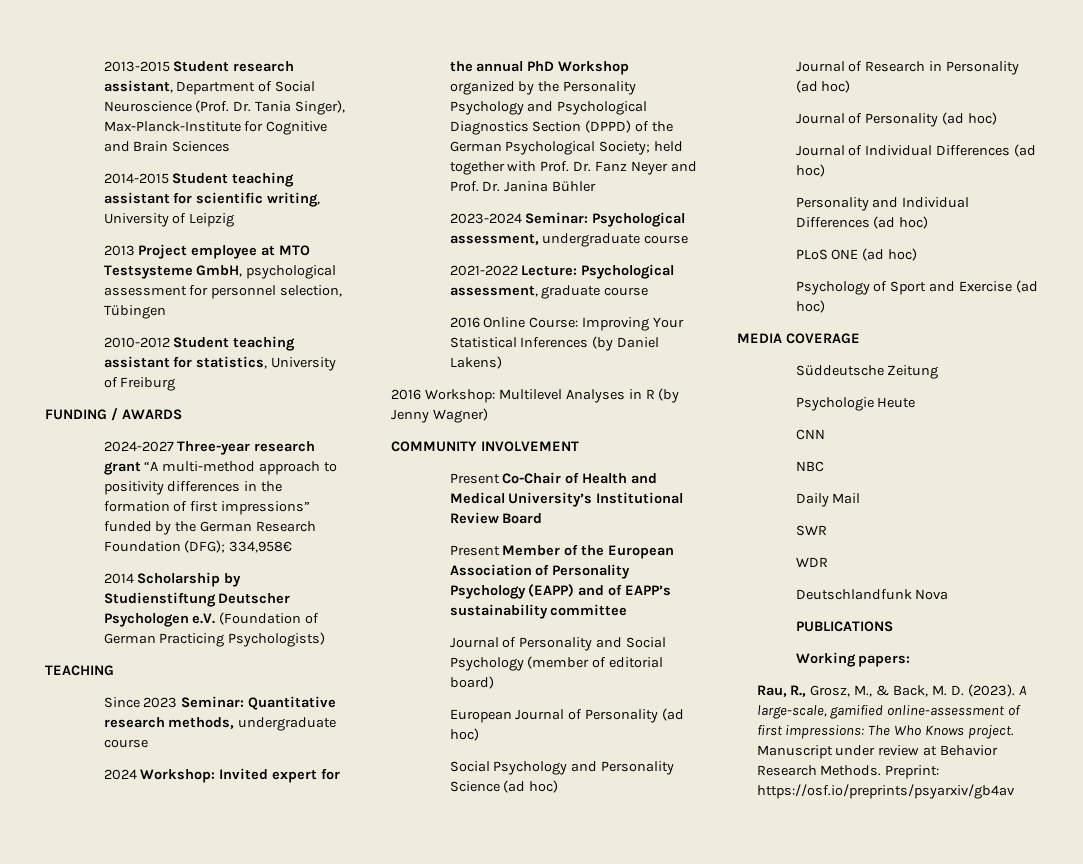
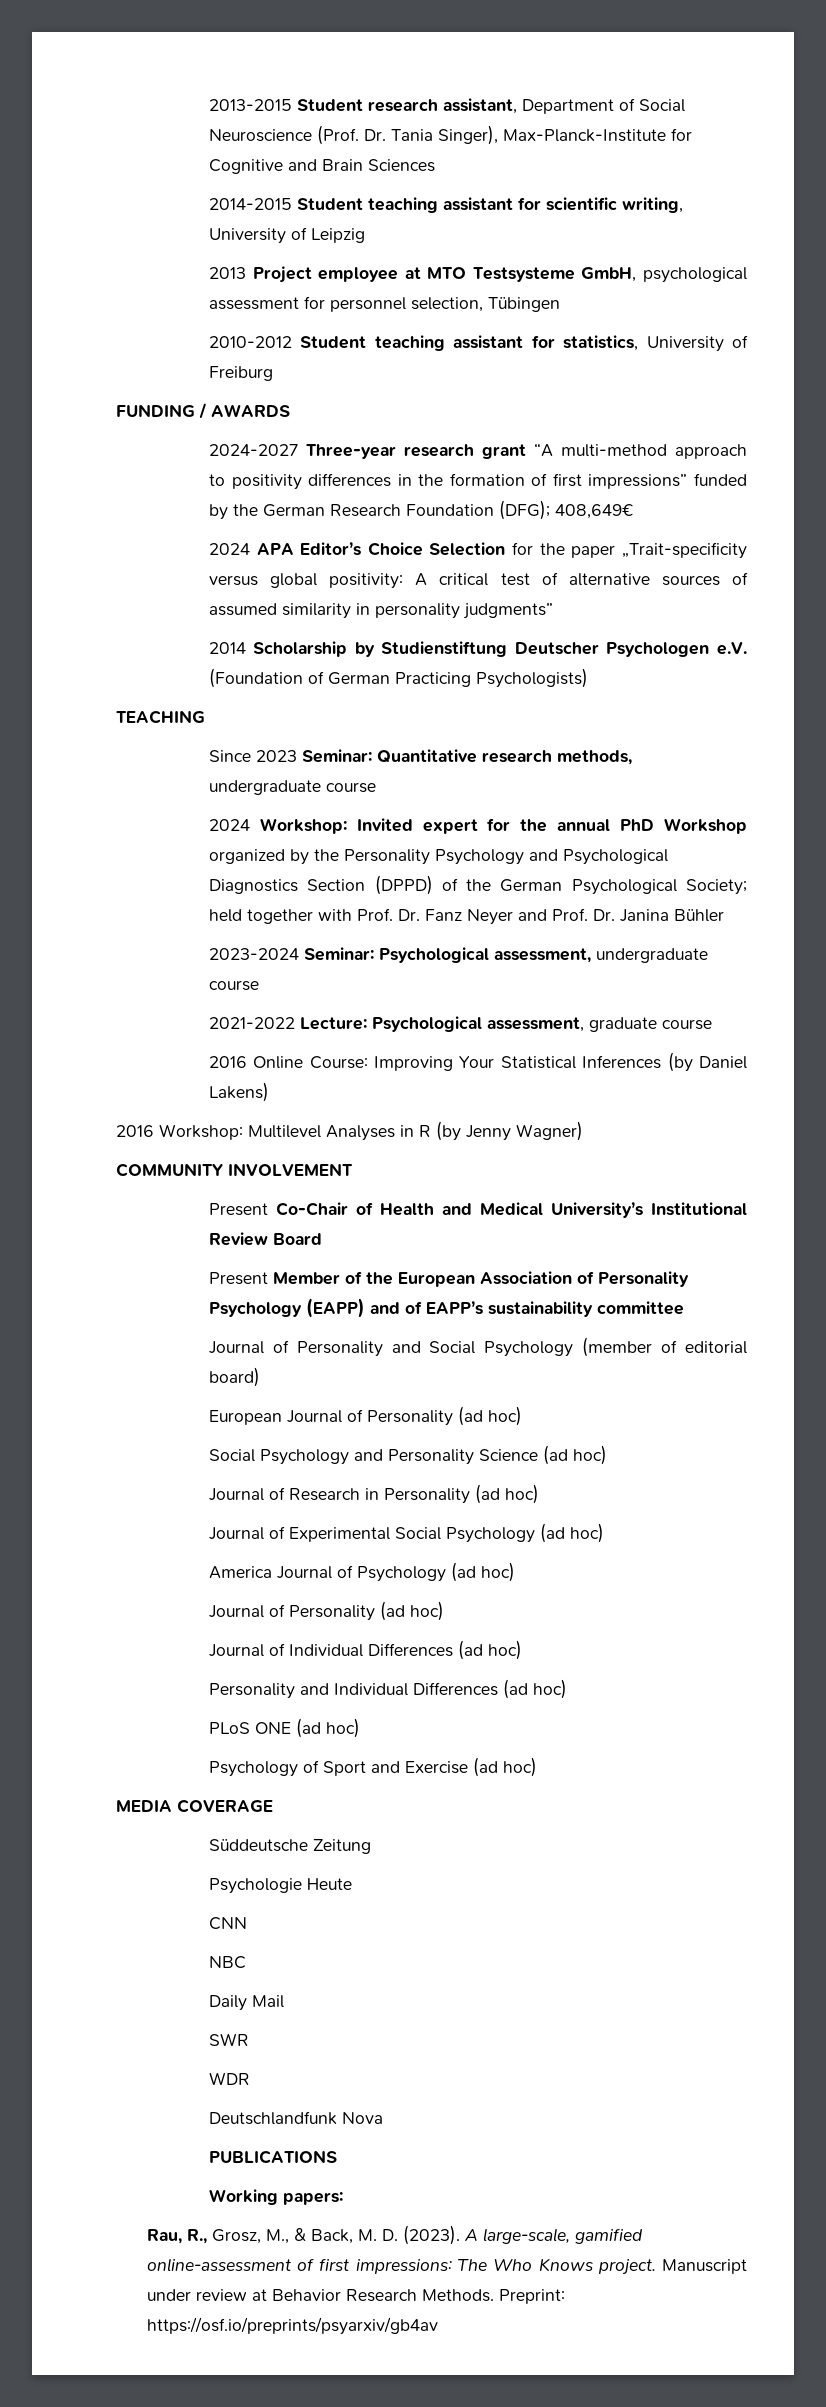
- 2024-2027 Three-year research grant “A multi-method approach to positivity differences in the formation of first impressions” funded by the German Research Foundation (DFG); 334,958€
+ 2024-2027 Three-year research grant “A multi-method approach to positivity differences in the formation of first impressions” funded by the German Research Foundation (DFG); 408,649€
+ 2024 APA Editor’s Choice Selection for the paper „Trait-specificity versus global positivity: A critical test of alternative sources of assumed similarity in personality judgments”
+ Journal of Experimental Social Psychology (ad hoc)
+ America Journal of Psychology (ad hoc)

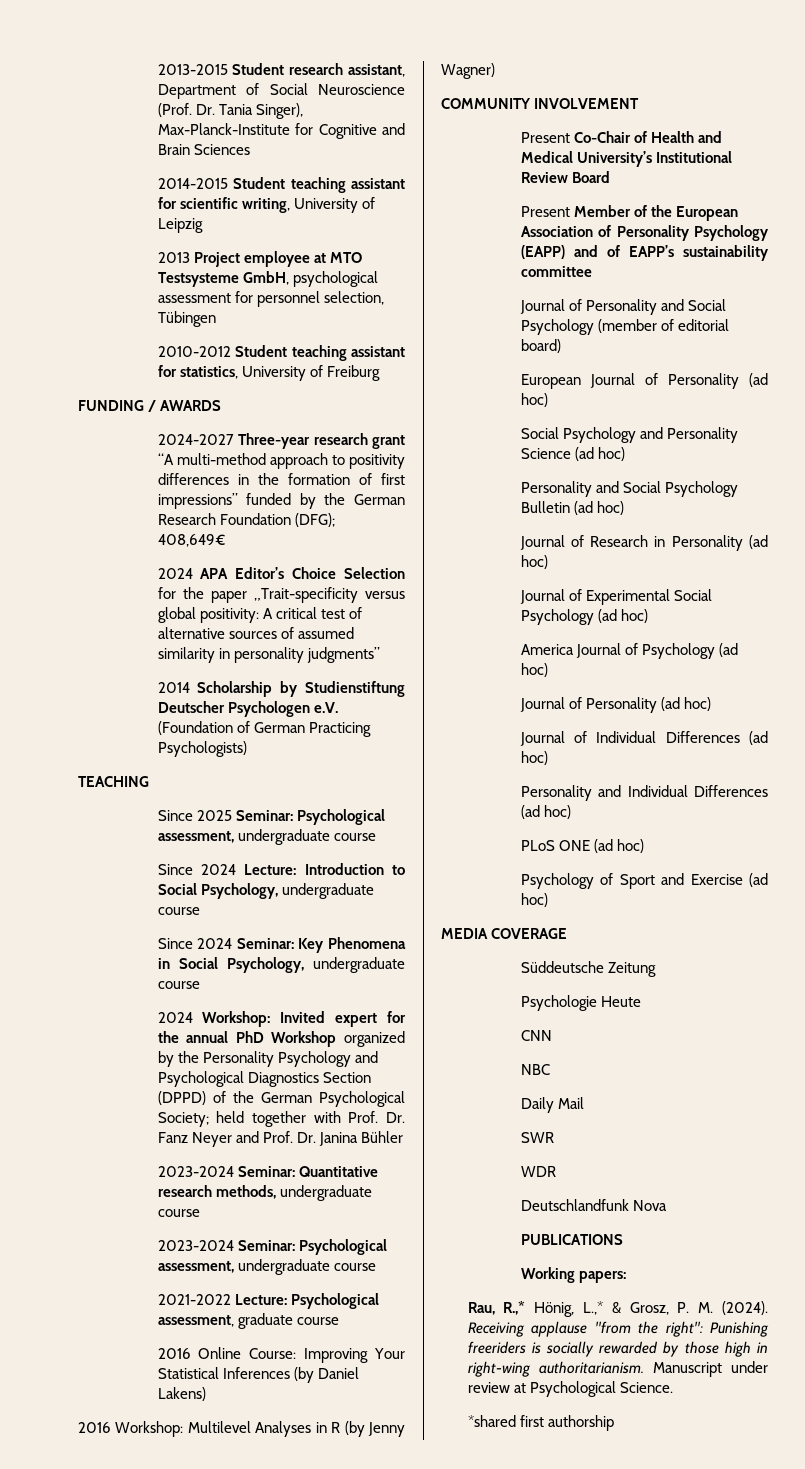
- Since 2023 Seminar: Quantitative research methods, undergraduate course
+ Since 2025 Seminar: Psychological assessment, undergraduate course
+ Since 2024 Lecture: Introduction to Social Psychology, undergraduate course
+ Since 2024 Seminar: Key Phenomena in Social Psychology, undergraduate course
+ 2023-2024 Seminar: Quantitative research methods, undergraduate course
+ Personality and Social Psychology Bulletin (ad hoc)
- Rau, R., Grosz, M., & Back, M. D. (2023). A large-scale, gamified online-assessment of first impressions: The Who Knows project. Manuscript under review at Behavior Research Methods. Preprint: https://osf.io/preprints/psyarxiv/gb4av
+ Rau, R.,* Hönig, L.,* & Grosz, P. M. (2024). Receiving applause "from the right": Punishing freeriders is socially rewarded by those high in right-wing authoritarianism. Manuscript under review at Psychological Science.
+ *shared first authorship

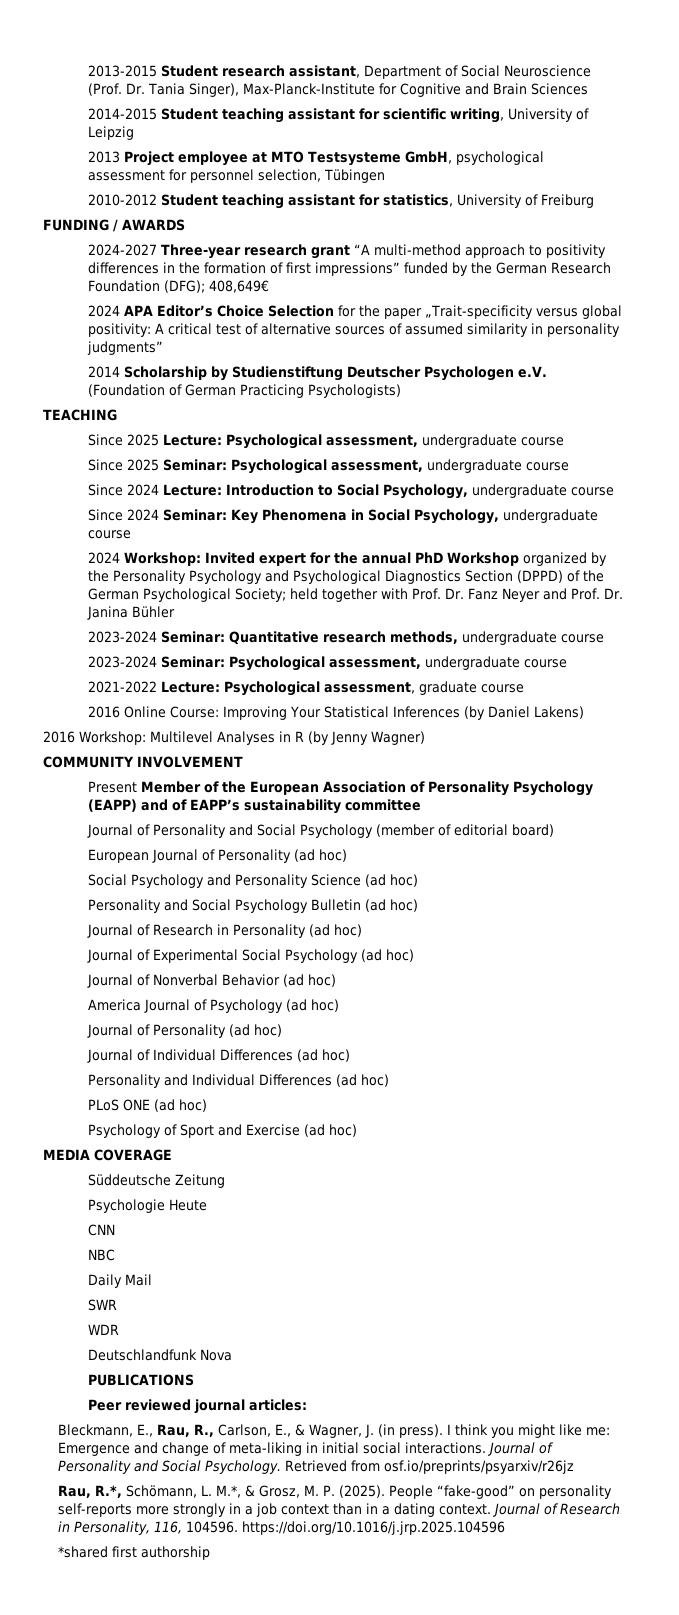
+ Since 2025 Lecture: Psychological assessment, undergraduate course
- Present Co-Chair of Health and Medical University’s Institutional Review Board
+ Journal of Nonverbal Behavior (ad hoc)
- Working papers:
- Rau, R.,* Hönig, L.,* & Grosz, P. M. (2024). Receiving applause "from the right": Punishing freeriders is socially rewarded by those high in right-wing authoritarianism. Manuscript under review at Psychological Science.
+ Peer reviewed journal articles:
+ Bleckmann, E., Rau, R., Carlson, E., & Wagner, J. (in press). I think you might like me: Emergence and change of meta-liking in initial social interactions. Journal of Personality and Social Psychology. Retrieved from osf.io/preprints/psyarxiv/r26jz
+ Rau, R.*, Schömann, L. M.*, & Grosz, M. P. (2025). People “fake-good” on personality self-reports more strongly in a job context than in a dating context. Journal of Research in Personality, 116, 104596. https://doi.org/10.1016/j.jrp.2025.104596

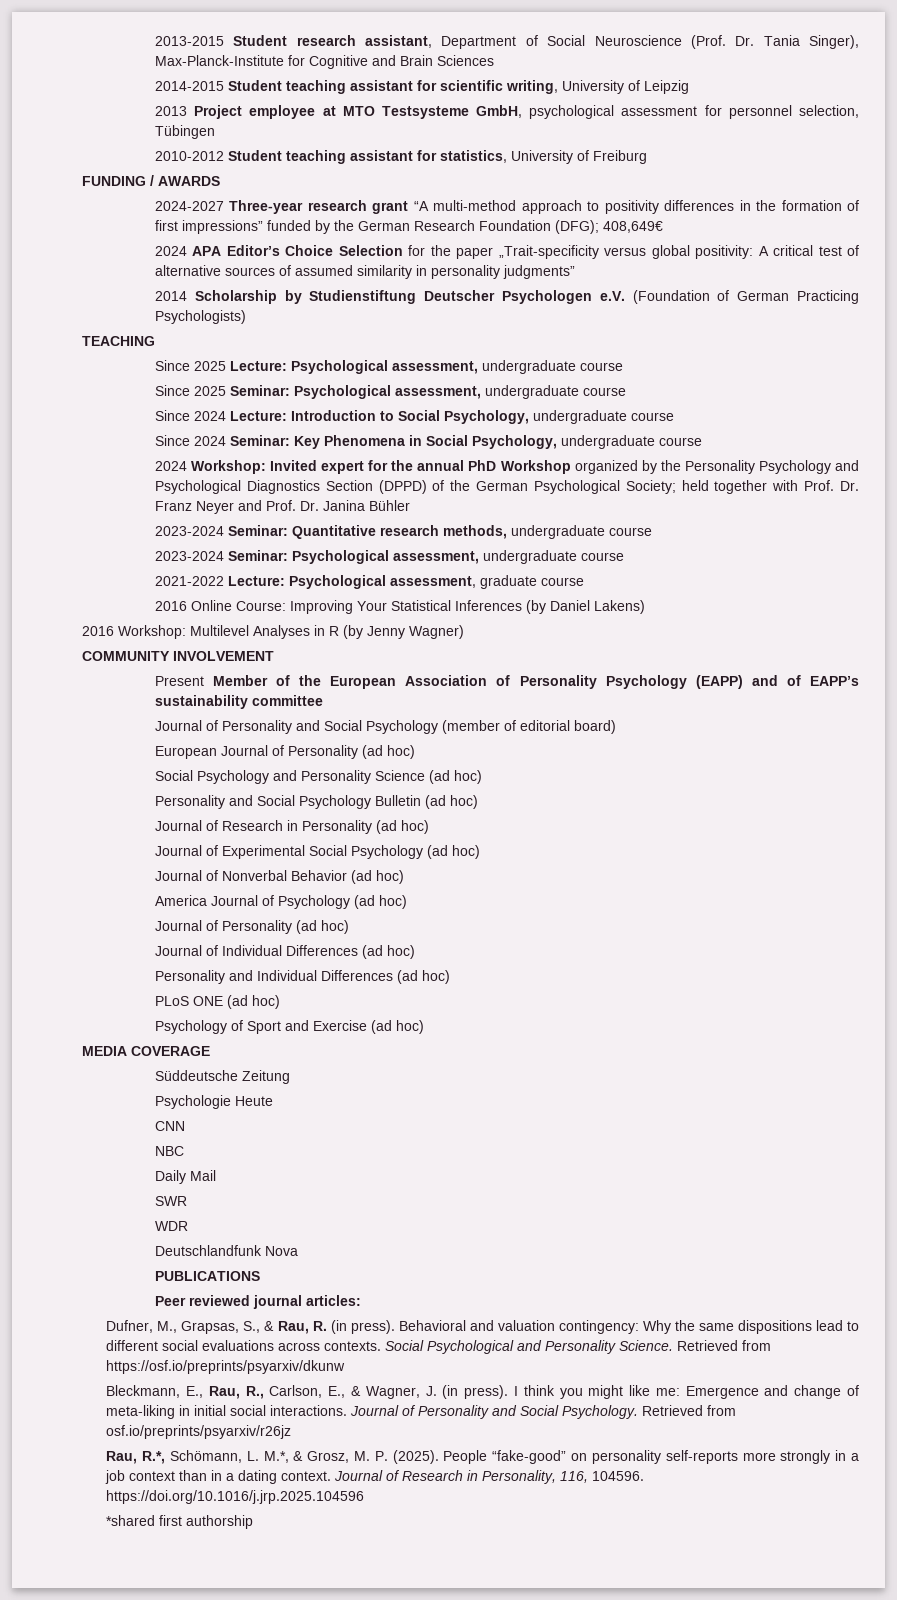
- 2024 Workshop: Invited expert for the annual PhD Workshop organized by the Personality Psychology and Psychological Diagnostics Section (DPPD) of the German Psychological Society; held together with Prof. Dr. Fanz Neyer and Prof. Dr. Janina Bühler
+ 2024 Workshop: Invited expert for the annual PhD Workshop organized by the Personality Psychology and Psychological Diagnostics Section (DPPD) of the German Psychological Society; held together with Prof. Dr. Franz Neyer and Prof. Dr. Janina Bühler
+ Dufner, M., Grapsas, S., & Rau, R. (in press). Behavioral and valuation contingency: Why the same dispositions lead to different social evaluations across contexts. Social Psychological and Personality Science. Retrieved from https://osf.io/preprints/psyarxiv/dkunw

